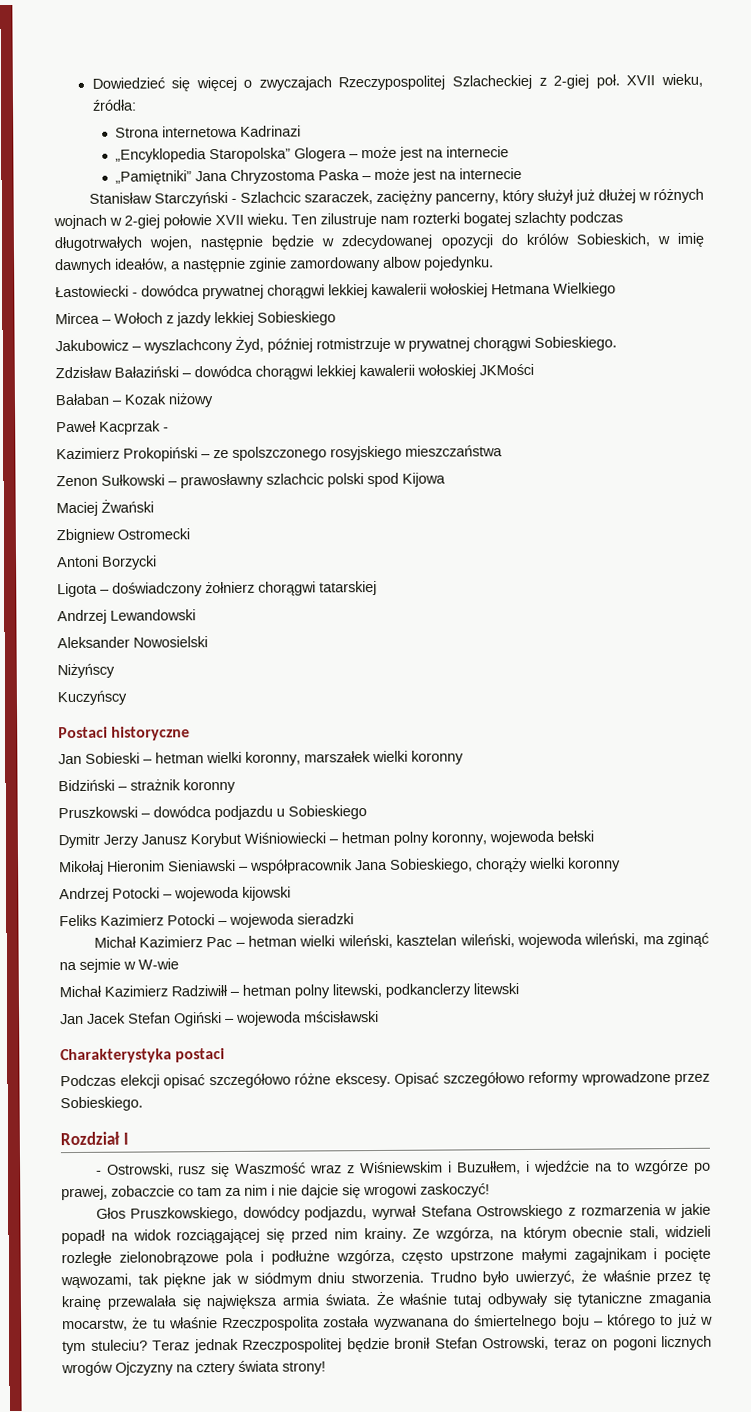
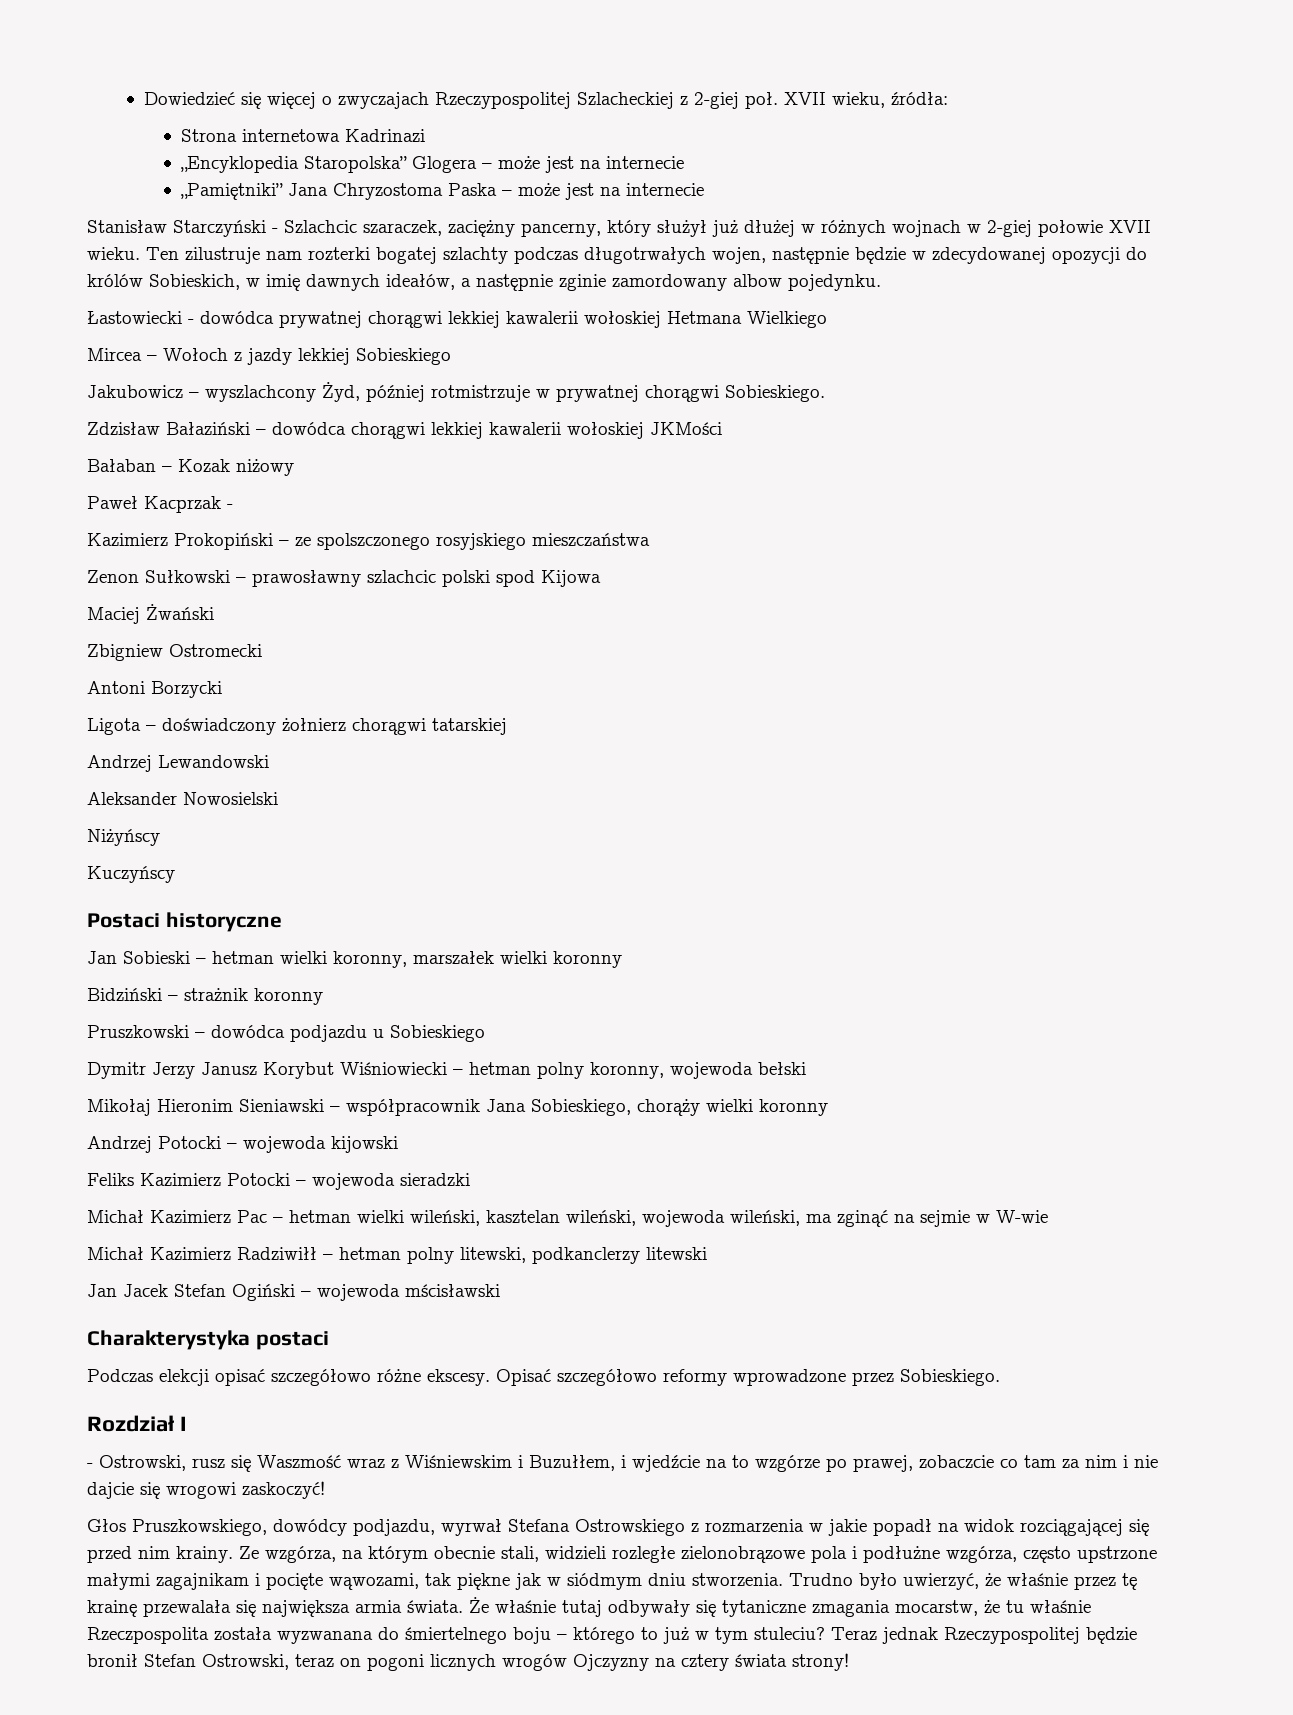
- Teraz jednak Rzeczpospolitej będzie bronił Stefan Ostrowski, teraz on pogoni licznych wrogów Ojczyzny na cztery świata strony!
+ Teraz jednak Rzeczypospolitej będzie bronił Stefan Ostrowski, teraz on pogoni licznych wrogów Ojczyzny na cztery świata strony!

